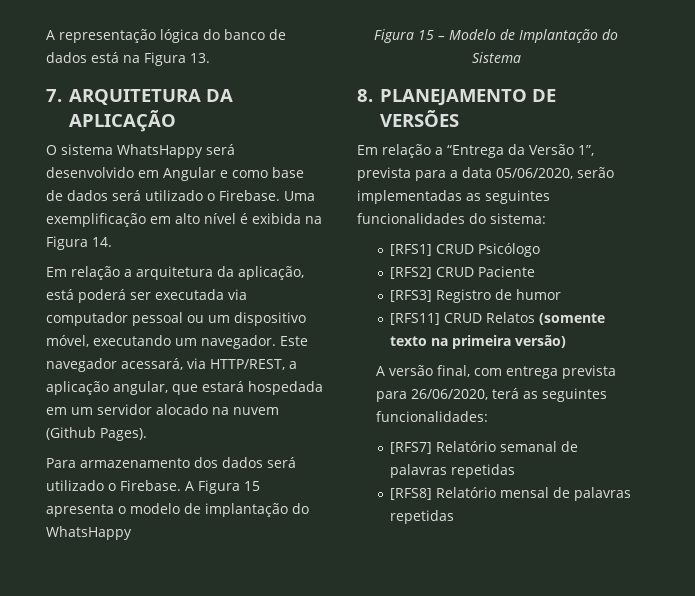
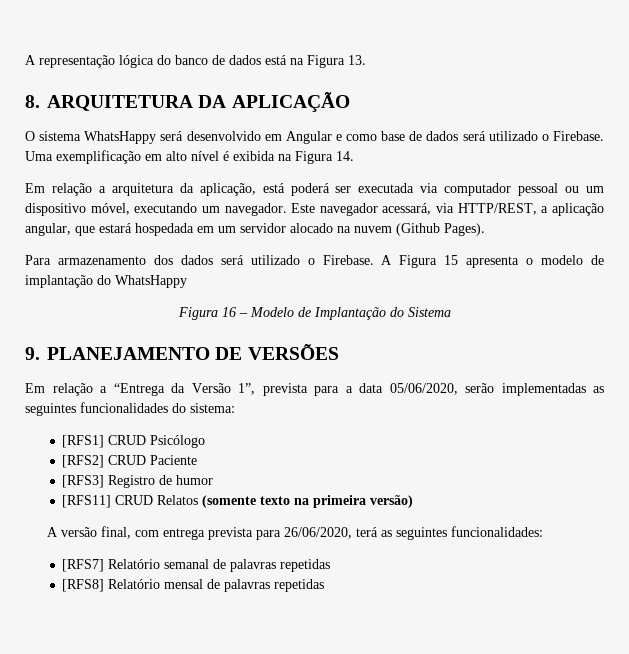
- 7. ARQUITETURA DA APLICAÇÃO
+ 8. ARQUITETURA DA APLICAÇÃO
- Figura 15 – Modelo de Implantação do Sistema
+ Figura 16 – Modelo de Implantação do Sistema
- 8. PLANEJAMENTO DE VERSÕES
+ 9. PLANEJAMENTO DE VERSÕES

